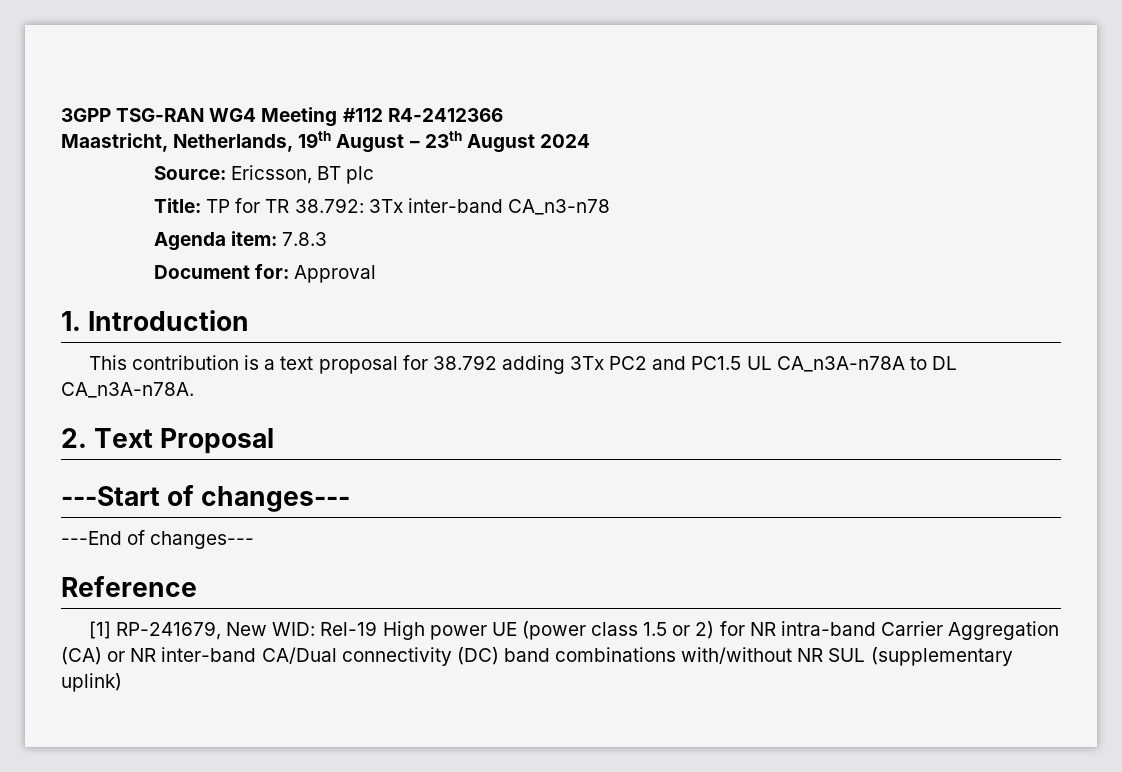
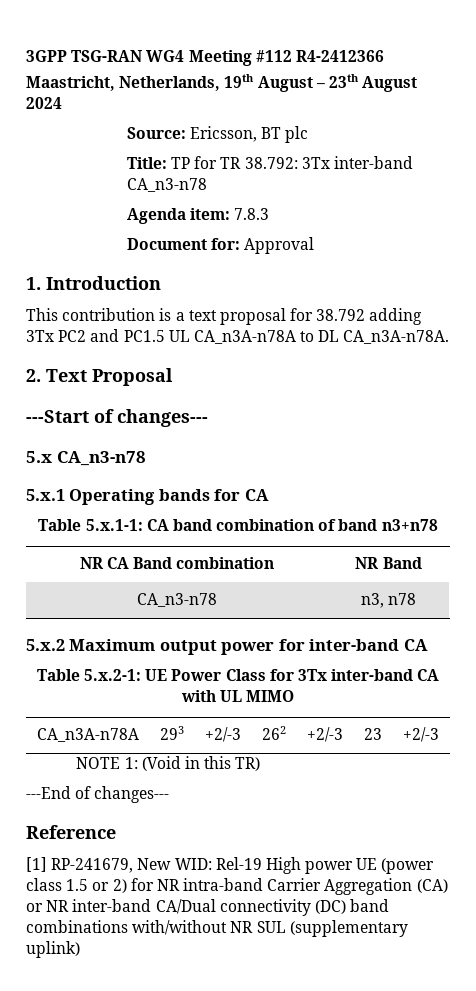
+ 5.x CA_n3-n78
+ 5.x.1 Operating bands for CA
+ Table 5.x.1-1: CA band combination of band n3+n78
+ NR CA Band combination | NR Band
+ CA_n3-n78 | n3, n78
+ 5.x.2 Maximum output power for inter-band CA
+ Table 5.x.2-1: UE Power Class for 3Tx inter-band CA with UL MIMO
+ CA_n3A-n78A | 293 | +2/-3 | 262 | +2/-3 | 23 | +2/-3
+ NOTE 1: (Void in this TR)

